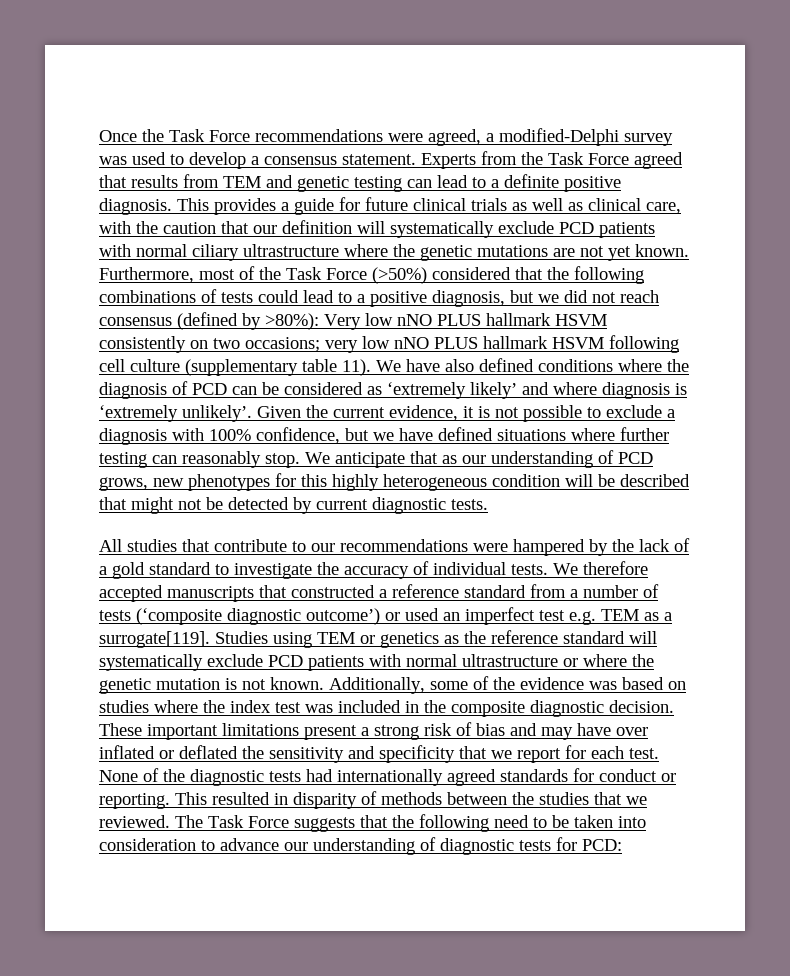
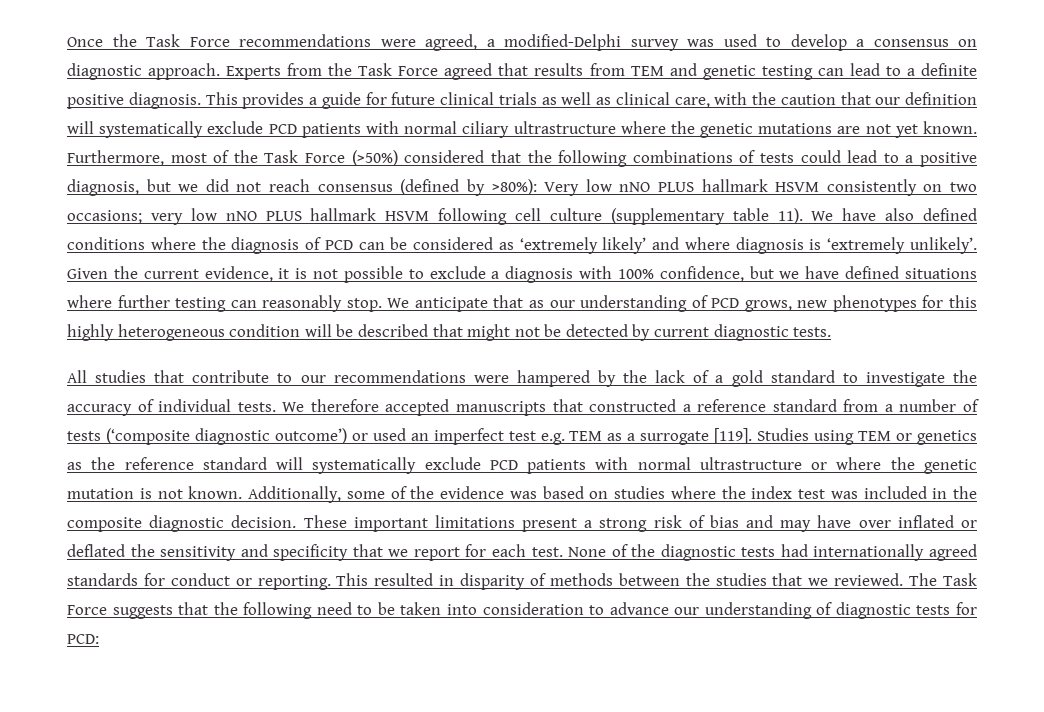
- Once the Task Force recommendations were agreed, a modified-Delphi survey was used to develop a consensus statement.
+ Once the Task Force recommendations were agreed, a modified-Delphi survey was used to develop a consensus on diagnostic approach.
- We therefore accepted manuscripts that constructed a reference standard from a number of tests (‘composite diagnostic outcome’) or used an imperfect test e.g. TEM as a surrogate[119].
+ We therefore accepted manuscripts that constructed a reference standard from a number of tests (‘composite diagnostic outcome’) or used an imperfect test e.g. TEM as a surrogate [119].

